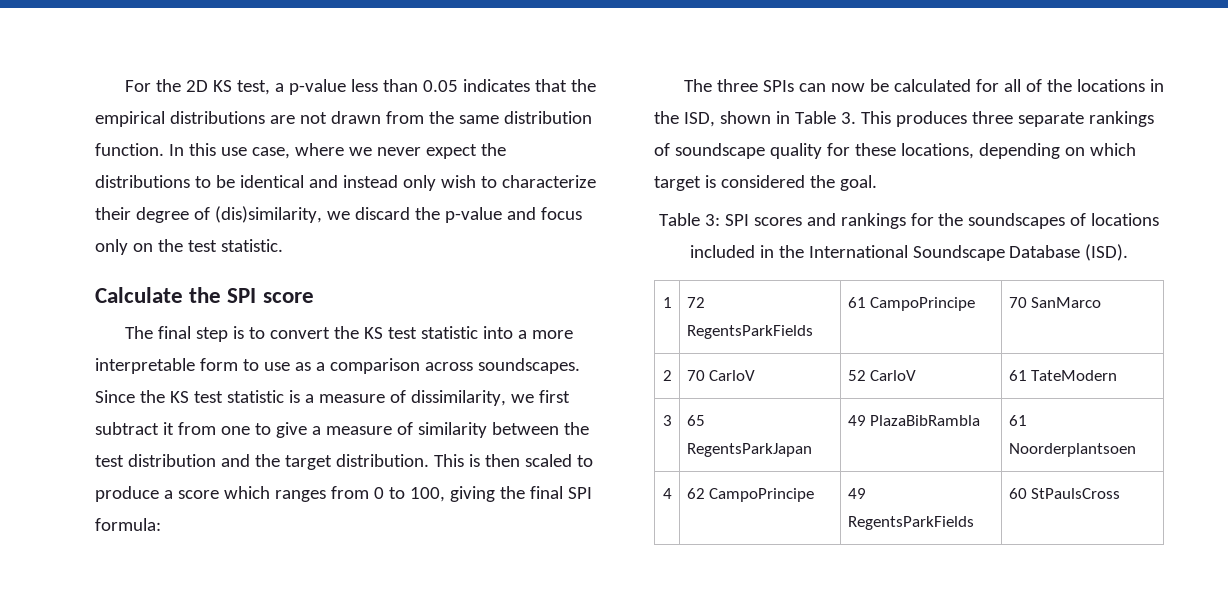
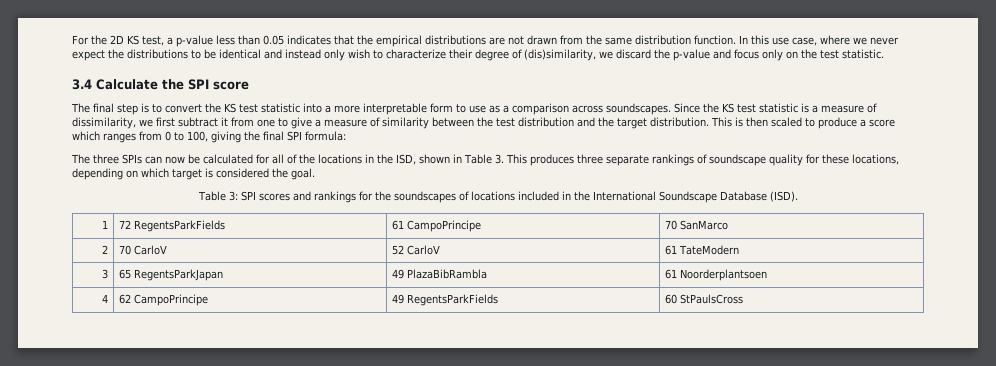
- Calculate the SPI score
+ 3.4 Calculate the SPI score

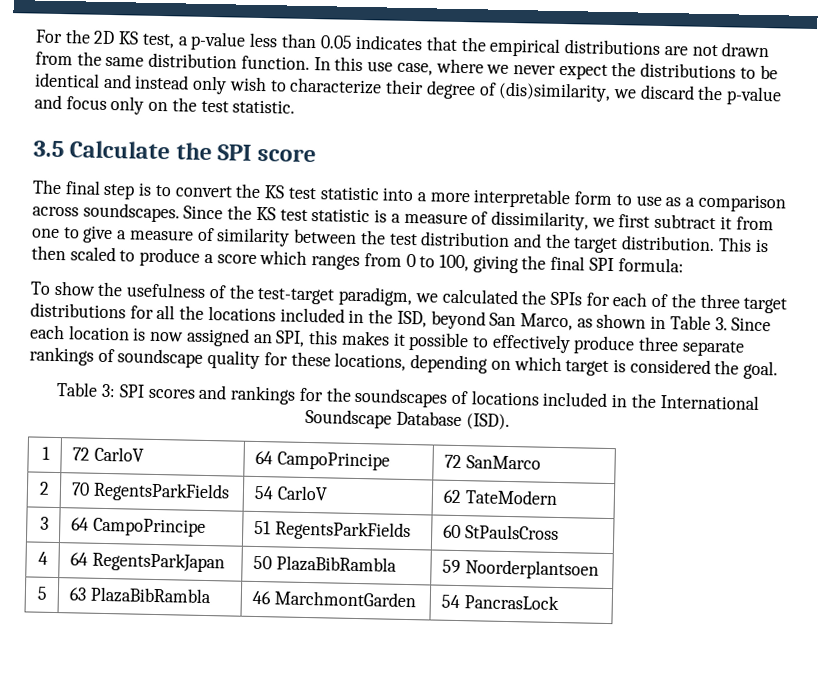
- 3.4 Calculate the SPI score
+ 3.5 Calculate the SPI score
- The three SPIs can now be calculated for all of the locations in the ISD, shown in Table 3. This produces three separate rankings of soundscape quality for these locations, depending on which target is considered the goal.
+ To show the usefulness of the test-target paradigm, we calculated the SPIs for each of the three target distributions for all the locations included in the ISD, beyond San Marco, as shown in Table 3. Since each location is now assigned an SPI, this makes it possible to effectively produce three separate rankings of soundscape quality for these locations, depending on which target is considered the goal.
- 1 | 72 RegentsParkFields | 61 CampoPrincipe | 70 SanMarco
+ 1 | 72 CarloV | 64 CampoPrincipe | 72 SanMarco
- 2 | 70 CarloV | 52 CarloV | 61 TateModern
+ 2 | 70 RegentsParkFields | 54 CarloV | 62 TateModern
- 3 | 65 RegentsParkJapan | 49 PlazaBibRambla | 61 Noorderplantsoen
- 4 | 62 CampoPrincipe | 49 RegentsParkFields | 60 StPaulsCross
+ 3 | 64 CampoPrincipe | 51 RegentsParkFields | 60 StPaulsCross
+ 4 | 64 RegentsParkJapan | 50 PlazaBibRambla | 59 Noorderplantsoen
+ 5 | 63 PlazaBibRambla | 46 MarchmontGarden | 54 PancrasLock

